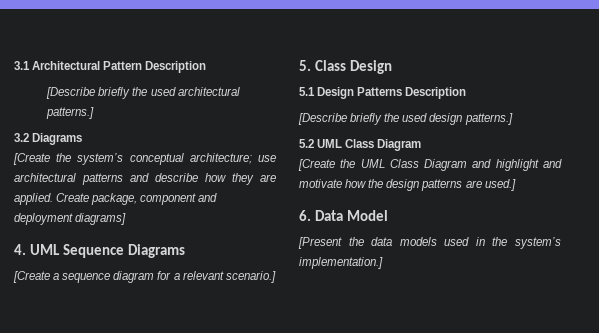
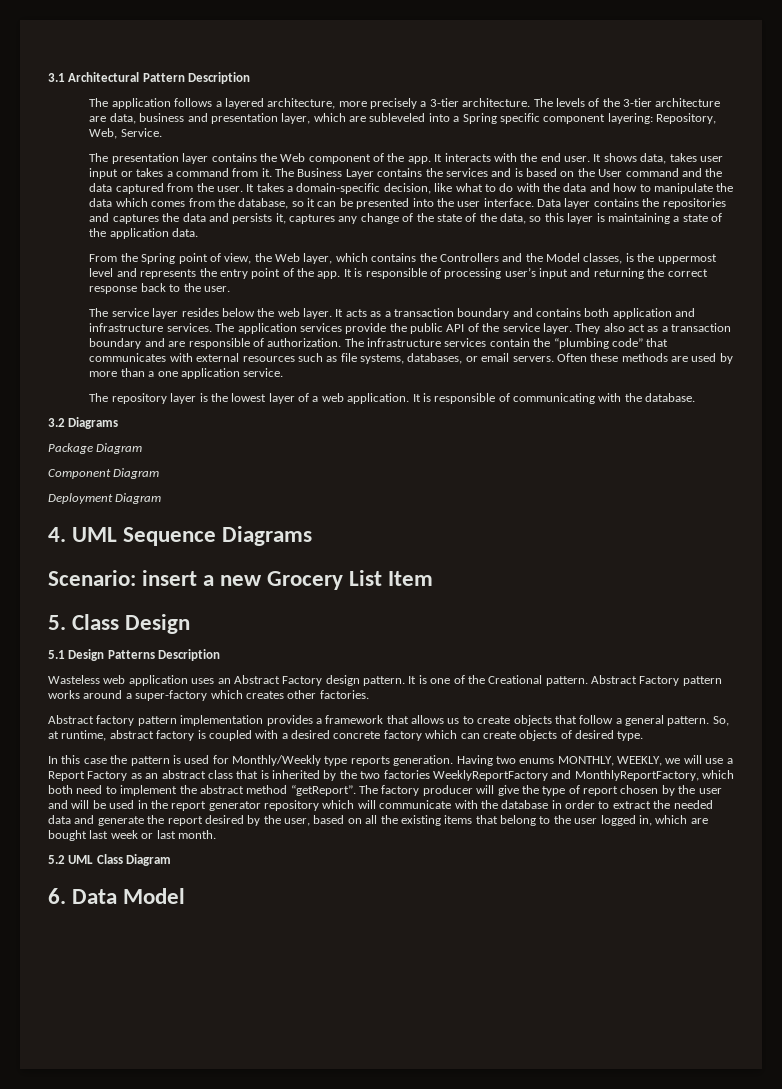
- [Describe briefly the used architectural patterns.]
+ The application follows a layered architecture, more precisely a 3-tier architecture. The levels of the 3-tier architecture are data, business and presentation layer, which are subleveled into a Spring specific component layering: Repository, Web, Service.
+ The presentation layer contains the Web component of the app. It interacts with the end user. It shows data, takes user input or takes a command from it. The Business Layer contains the services and is based on the User command and the data captured from the user. It takes a domain-specific decision, like what to do with the data and how to manipulate the data which comes from the database, so it can be presented into the user interface. Data layer contains the repositories and captures the data and persists it, captures any change of the state of the data, so this layer is maintaining a state of the application data.
+ From the Spring point of view, the Web layer, which contains the Controllers and the Model classes, is the uppermost level and represents the entry point of the app. It is responsible of processing user’s input and returning the correct response back to the user.
+ The service layer resides below the web layer. It acts as a transaction boundary and contains both application and infrastructure services. The application services provide the public API of the service layer. They also act as a transaction boundary and are responsible of authorization. The infrastructure services contain the “plumbing code” that communicates with external resources such as file systems, databases, or email servers. Often these methods are used by more than a one application service.
+ The repository layer is the lowest layer of a web application. It is responsible of communicating with the database.
  3.2 Diagrams
- [Create the system’s conceptual architecture; use architectural patterns and describe how they are applied. Create package, component and deployment diagrams]
+ Package Diagram
+ Component Diagram
+ Deployment Diagram
  4. UML Sequence Diagrams
- [Create a sequence diagram for a relevant scenario.]
+ Scenario: insert a new Grocery List Item
- [Describe briefly the used design patterns.]
+ Wasteless web application uses an Abstract Factory design pattern. It is one of the Creational pattern. Abstract Factory pattern works around a super-factory which creates other factories.
+ Abstract factory pattern implementation provides a framework that allows us to create objects that follow a general pattern. So, at runtime, abstract factory is coupled with a desired concrete factory which can create objects of desired type.
+ In this case the pattern is used for Monthly/Weekly type reports generation. Having two enums MONTHLY, WEEKLY, we will use a Report Factory as an abstract class that is inherited by the two factories WeeklyReportFactory and MonthlyReportFactory, which both need to implement the abstract method “getReport”. The factory producer will give the type of report chosen by the user and will be used in the report generator repository which will communicate with the database in order to extract the needed data and generate the report desired by the user, based on all the existing items that belong to the user logged in, which are bought last week or last month.
  5.2 UML Class Diagram
- [Create the UML Class Diagram and highlight and motivate how the design patterns are used.]
  6. Data Model
- [Present the data models used in the system’s implementation.]

